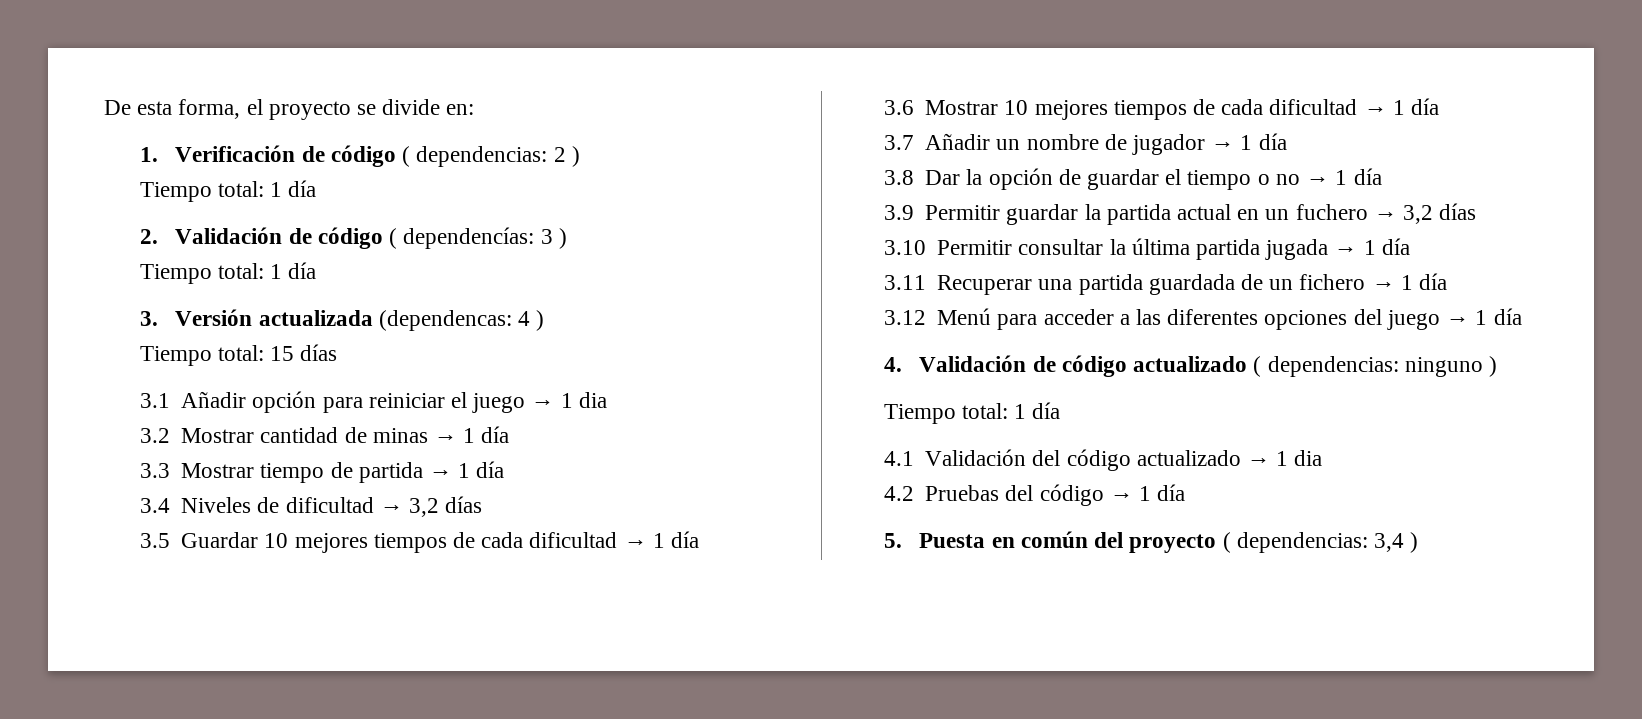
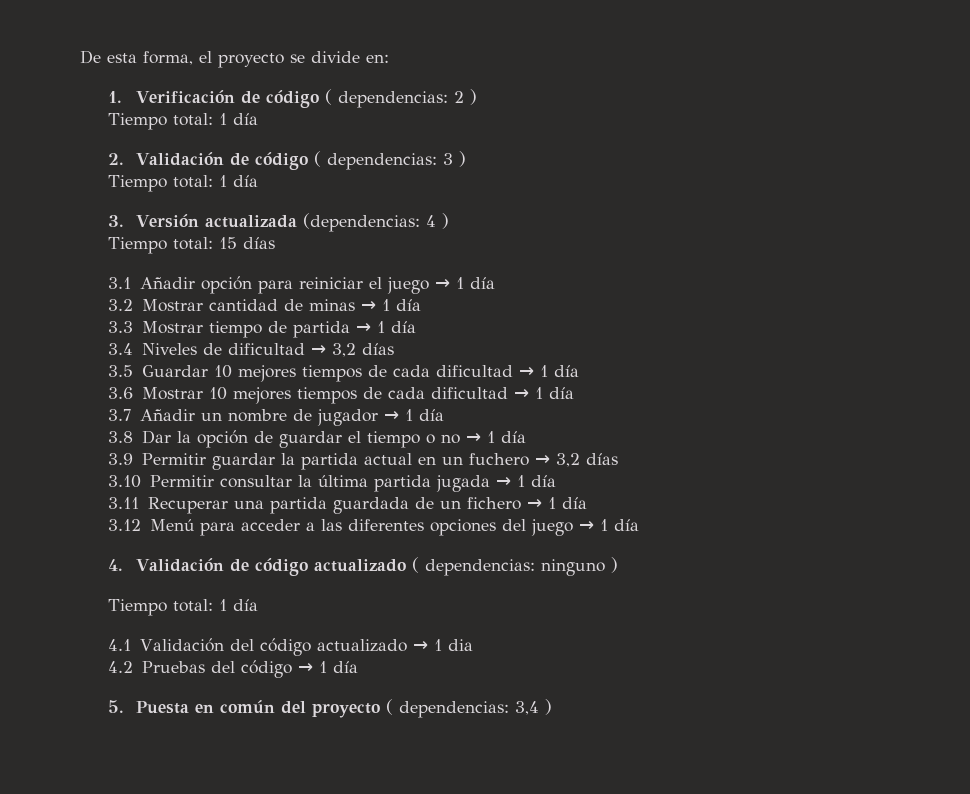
- 2. Validación de código ( dependencías: 3 )
+ 2. Validación de código ( dependencias: 3 )
- 3. Versión actualizada (dependencas: 4 )
+ 3. Versión actualizada (dependencias: 4 )
- 3.1 Añadir opción para reiniciar el juego → 1 dia
+ 3.1 Añadir opción para reiniciar el juego → 1 día

